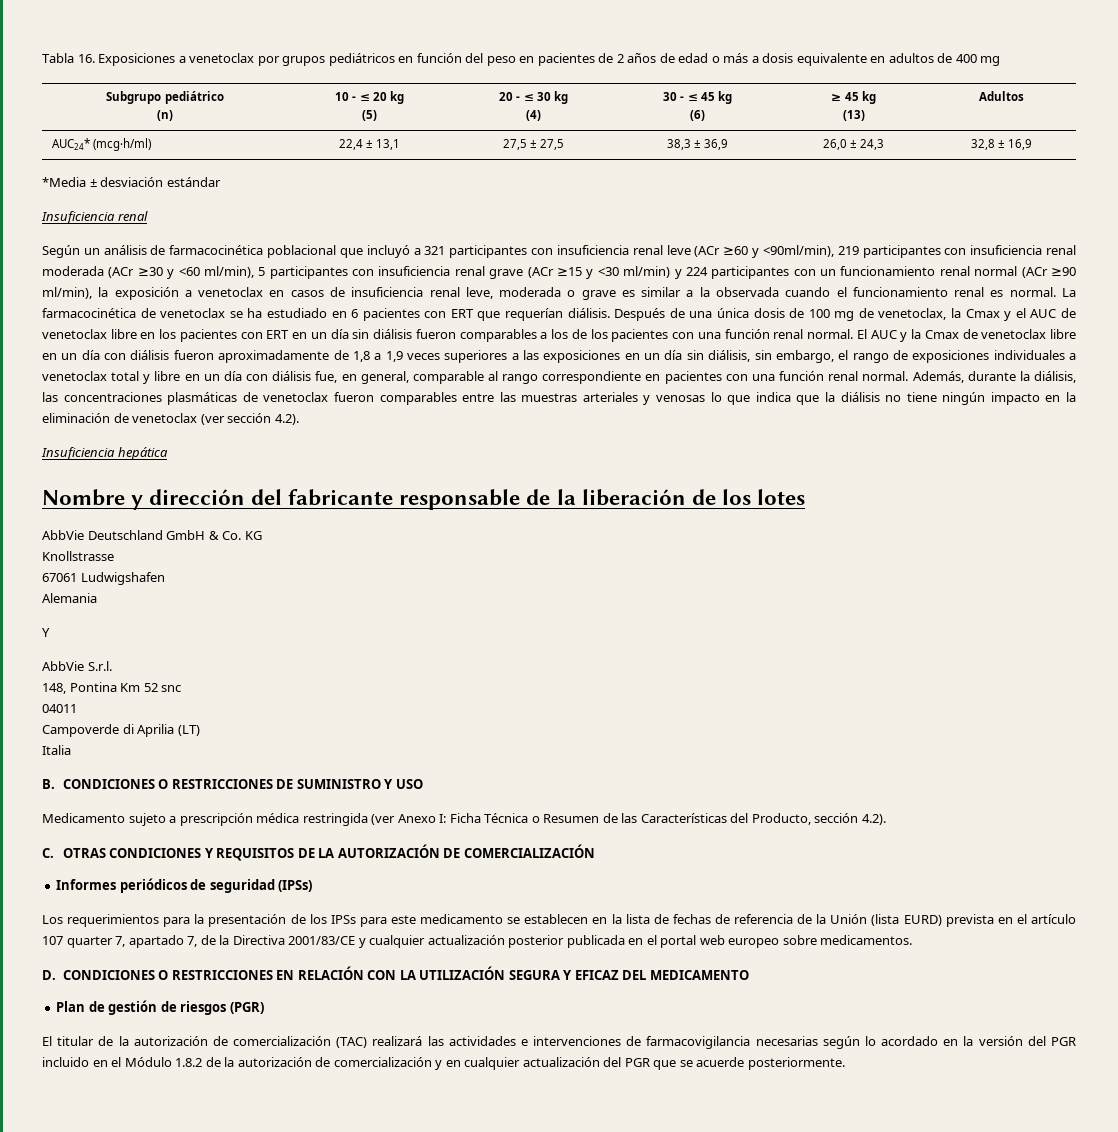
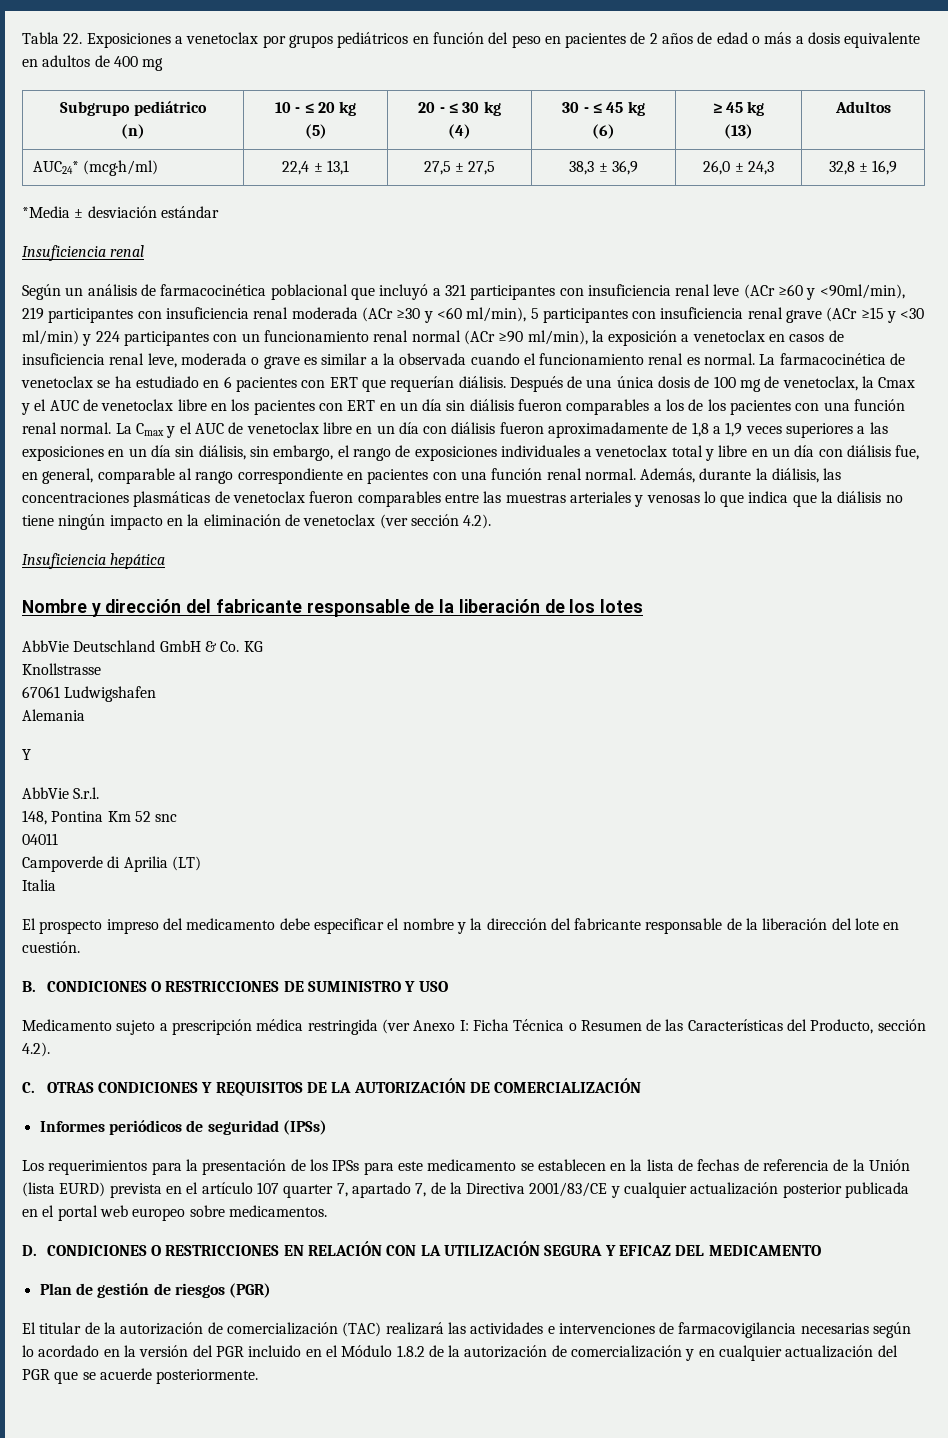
- Tabla 16. Exposiciones a venetoclax por grupos pediátricos en función del peso en pacientes de 2 años de edad o más a dosis equivalente en adultos de 400 mg
+ Tabla 22. Exposiciones a venetoclax por grupos pediátricos en función del peso en pacientes de 2 años de edad o más a dosis equivalente en adultos de 400 mg
- El AUC y la Cmax de venetoclax libre en un día con diálisis fueron aproximadamente de 1,8 a 1,9 veces superiores a las exposiciones en un día sin diálisis, sin embargo, el rango de exposiciones individuales a venetoclax total y libre en un día con diálisis fue, en general, comparable al rango correspondiente en pacientes con una función renal normal.
+ La Cmax y el AUC de venetoclax libre en un día con diálisis fueron aproximadamente de 1,8 a 1,9 veces superiores a las exposiciones en un día sin diálisis, sin embargo, el rango de exposiciones individuales a venetoclax total y libre en un día con diálisis fue, en general, comparable al rango correspondiente en pacientes con una función renal normal.
+ El prospecto impreso del medicamento debe especificar el nombre y la dirección del fabricante responsable de la liberación del lote en cuestión.

